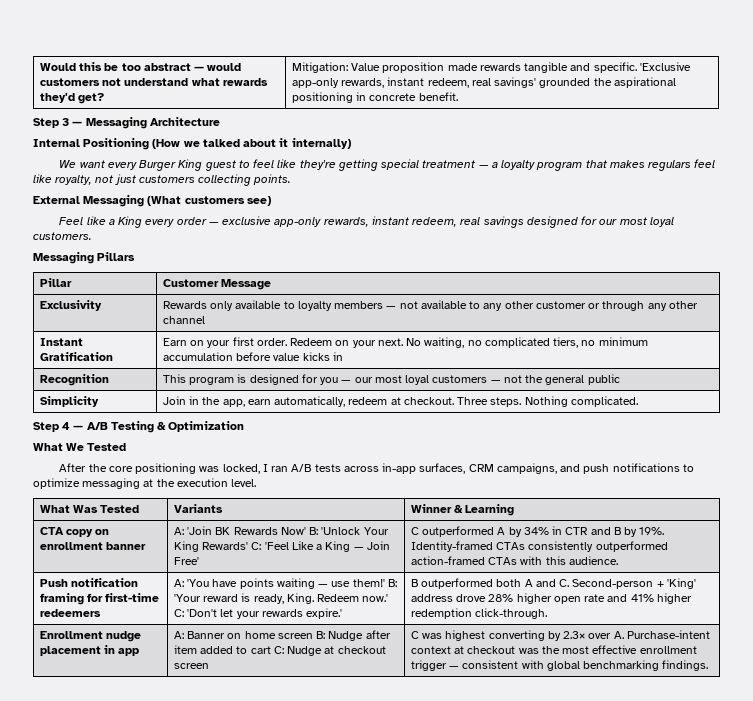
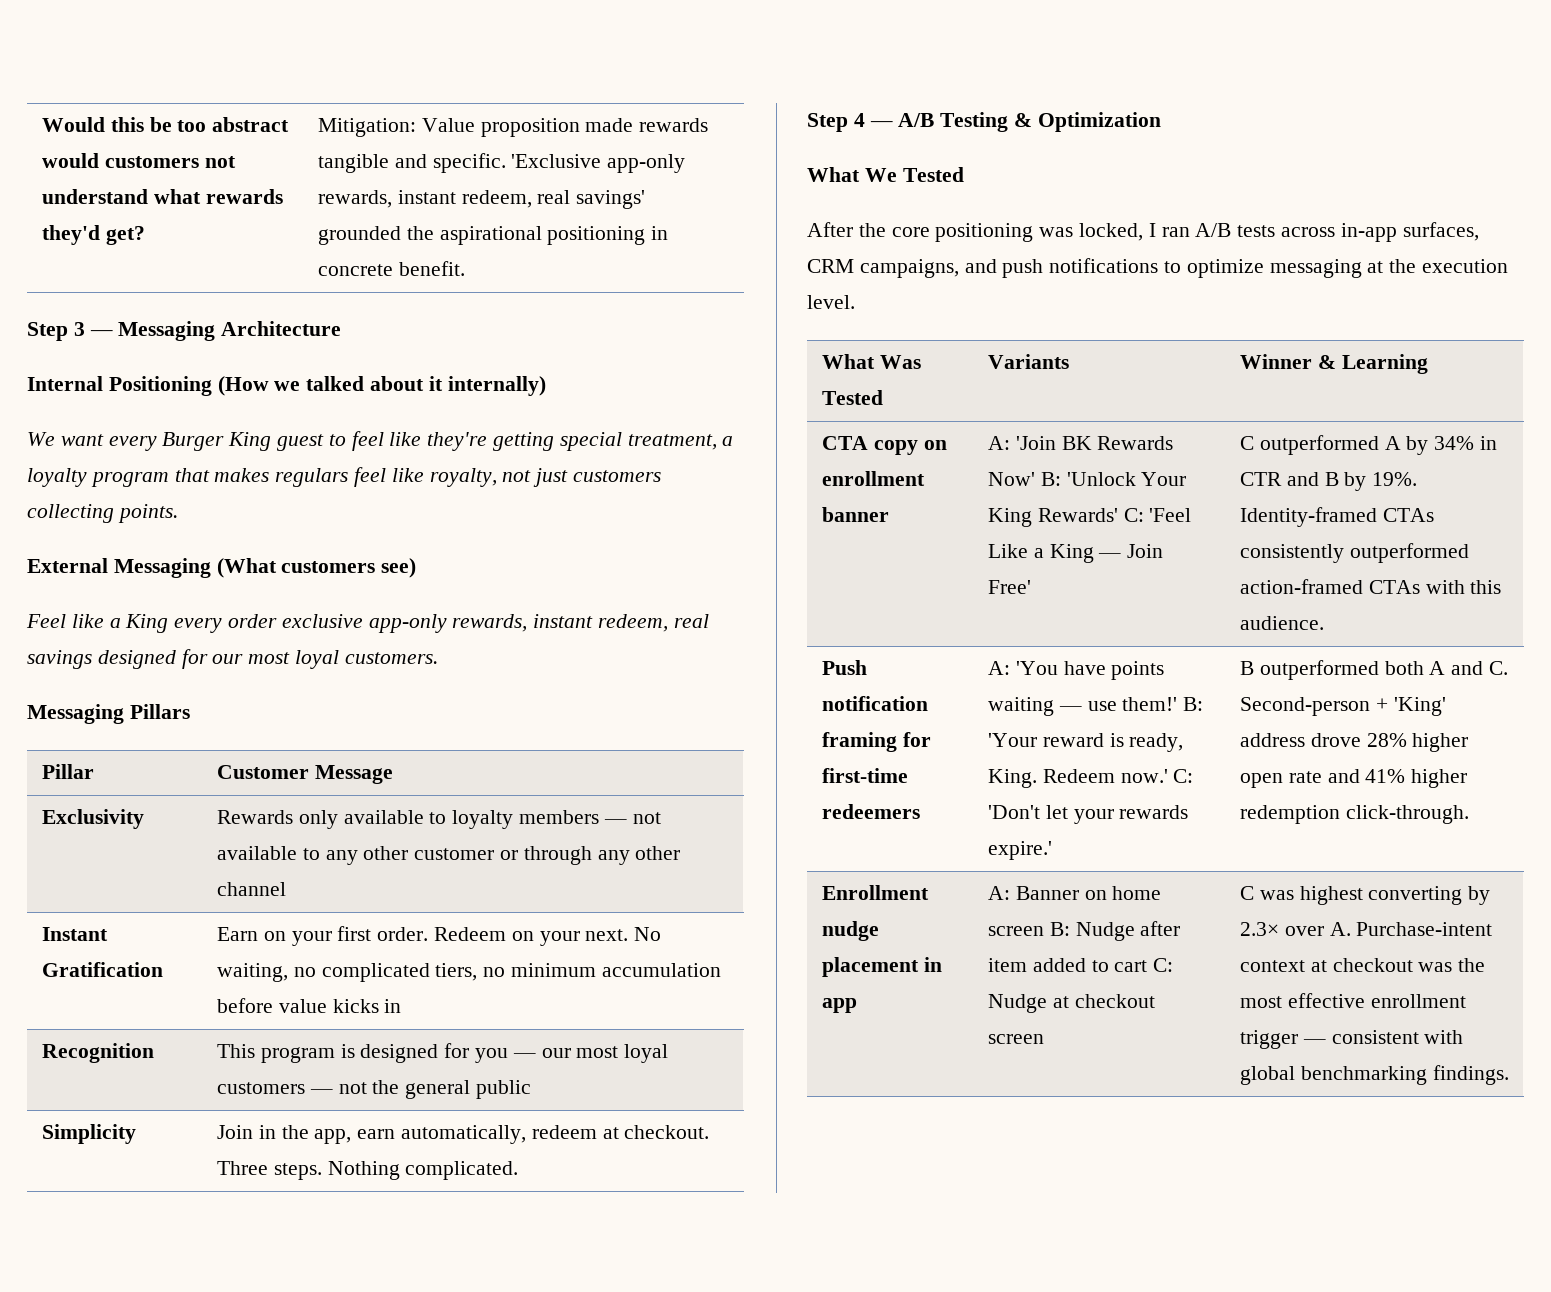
- Would this be too abstract — would customers not understand what rewards they'd get? | Mitigation: Value proposition made rewards tangible and specific. 'Exclusive app-only rewards, instant redeem, real savings' grounded the aspirational positioning in concrete benefit.
+ Would this be too abstract would customers not understand what rewards they'd get? | Mitigation: Value proposition made rewards tangible and specific. 'Exclusive app-only rewards, instant redeem, real savings' grounded the aspirational positioning in concrete benefit.
- We want every Burger King guest to feel like they're getting special treatment — a loyalty program that makes regulars feel like royalty, not just customers collecting points.
+ We want every Burger King guest to feel like they're getting special treatment, a loyalty program that makes regulars feel like royalty, not just customers collecting points.
- Feel like a King every order — exclusive app-only rewards, instant redeem, real savings designed for our most loyal customers.
+ Feel like a King every order exclusive app-only rewards, instant redeem, real savings designed for our most loyal customers.

